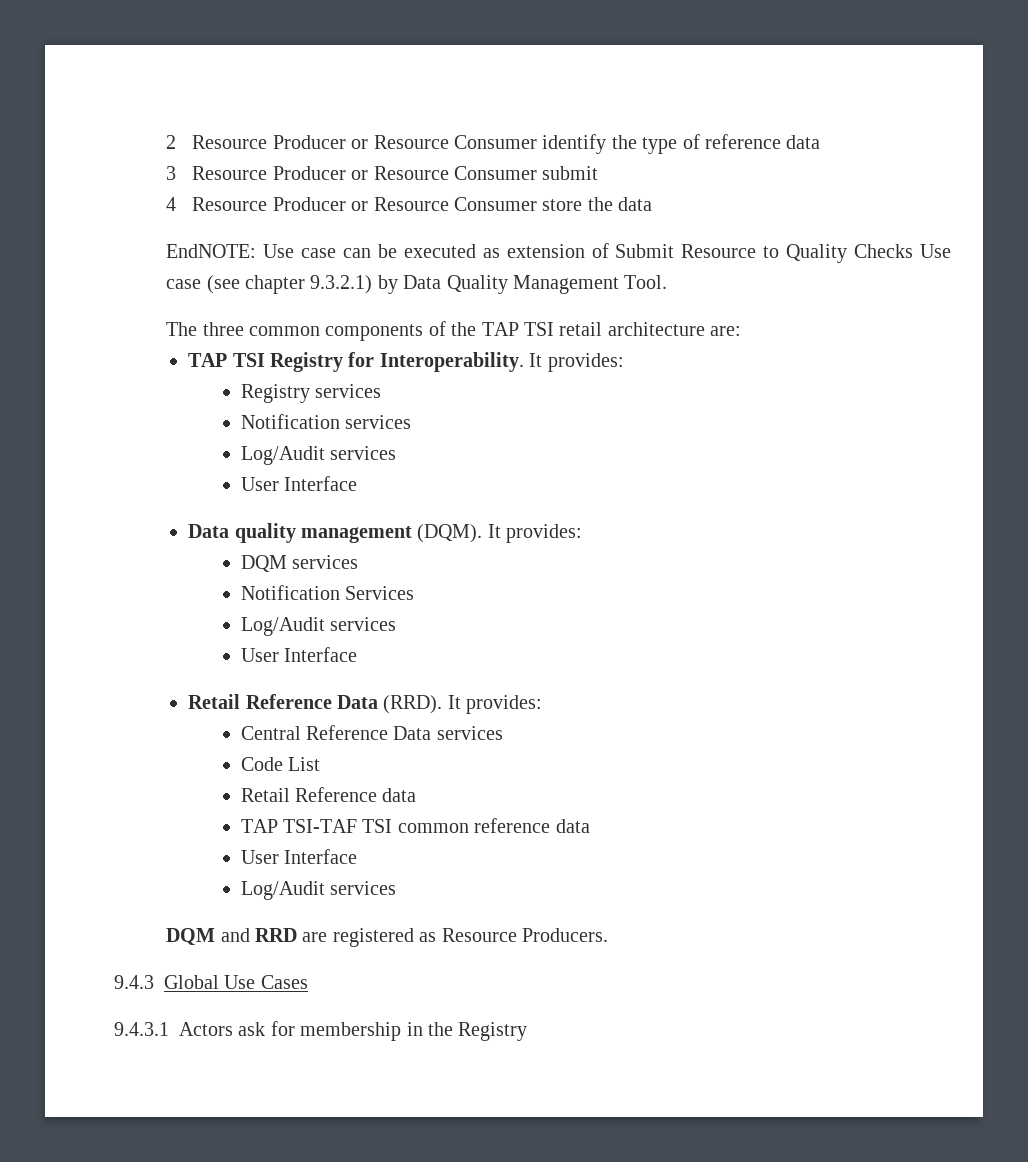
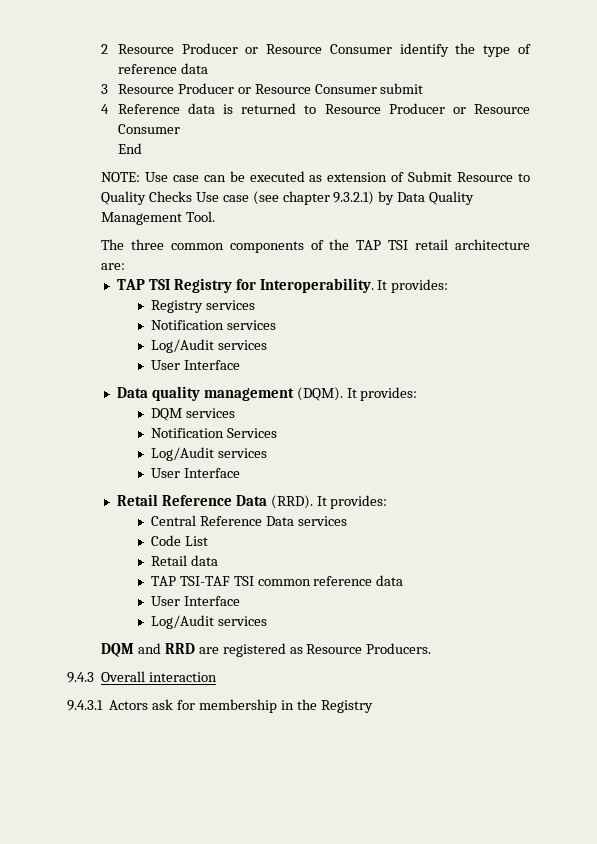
- 4 Resource Producer or Resource Consumer store the data
- EndNOTE: Use case can be executed as extension of Submit Resource to Quality Checks Use case (see chapter 9.3.2.1) by Data Quality Management Tool.
+ 4 Reference data is returned to Resource Producer or Resource Consumer
+ End
+ NOTE: Use case can be executed as extension of Submit Resource to Quality Checks Use case (see chapter 9.3.2.1) by Data Quality Management Tool.
- Retail Reference data
+ Retail data
- 9.4.3 Global Use Cases
+ 9.4.3 Overall interaction

